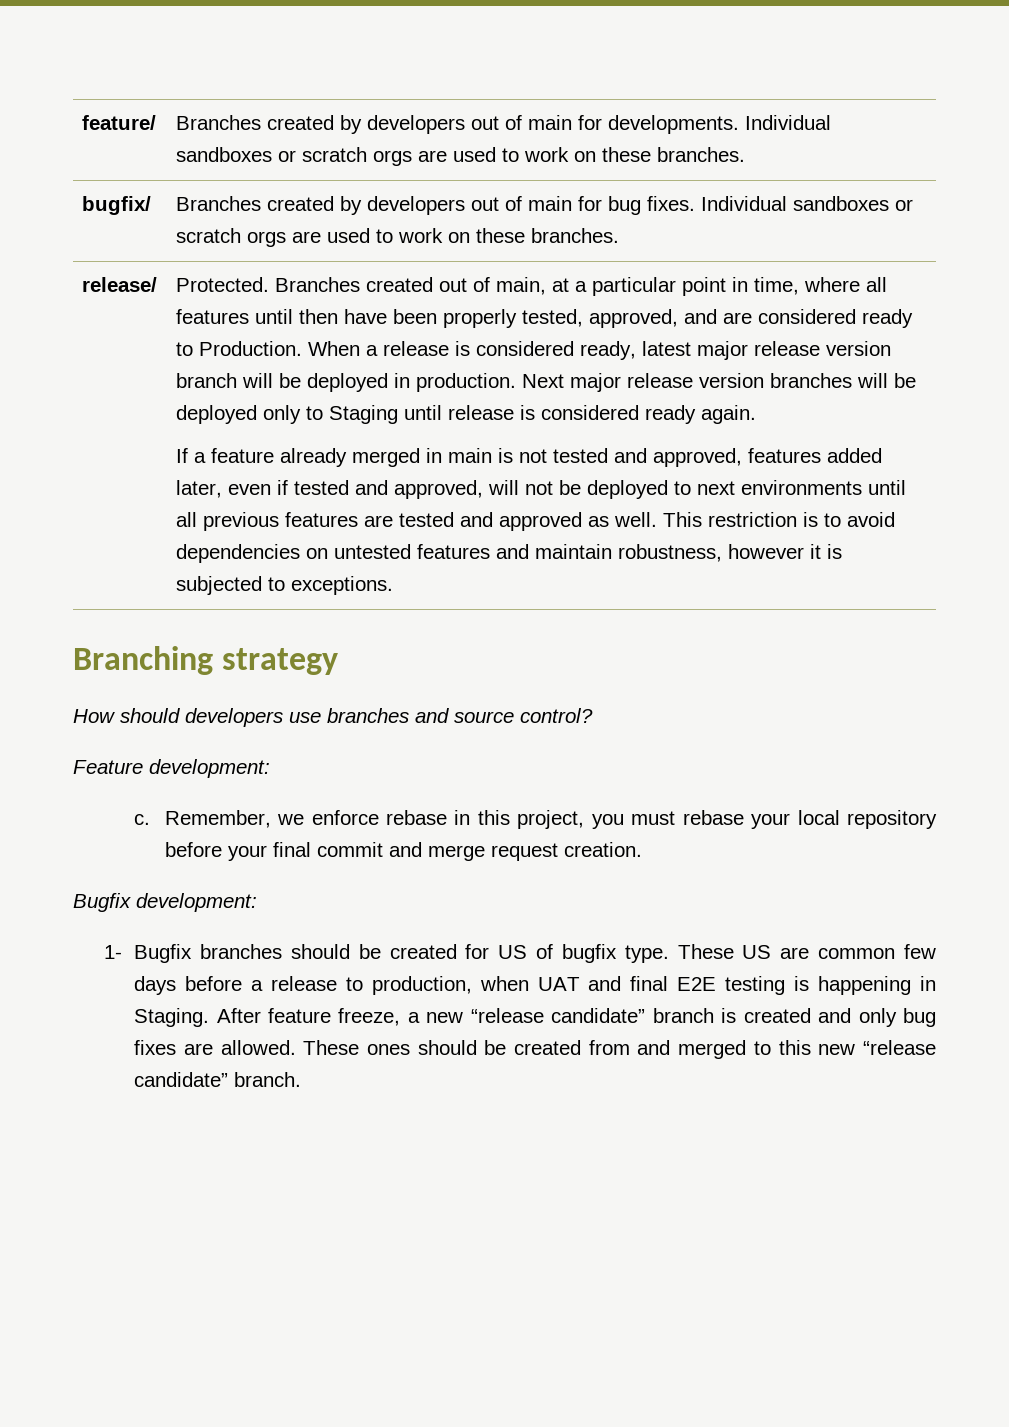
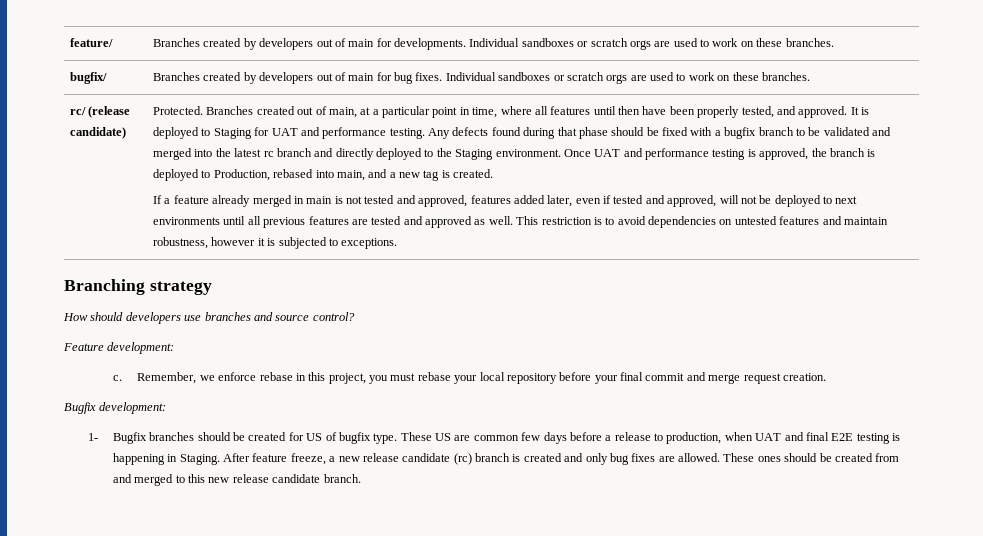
- release/
+ rc/ (release candidate)
- Branches created out of main, at a particular point in time, where all features until then have been properly tested, approved, and are considered ready to Production. When a release is considered ready, latest major release version branch will be deployed in production. Next major release version branches will be deployed only to Staging until release is considered ready again.
+ Branches created out of main, at a particular point in time, where all features until then have been properly tested, and approved. It is deployed to Staging for UAT and performance testing. Any defects found during that phase should be fixed with a bugfix branch to be validated and merged into the latest rc branch and directly deployed to the Staging environment. Once UAT and performance testing is approved, the branch is deployed to Production, rebased into main, and a new tag is created.
- After feature freeze, a new “release candidate” branch is created and only bug fixes are allowed.
+ After feature freeze, a new release candidate (rc) branch is created and only bug fixes are allowed.
- These ones should be created from and merged to this new “release candidate” branch.
+ These ones should be created from and merged to this new release candidate branch.

